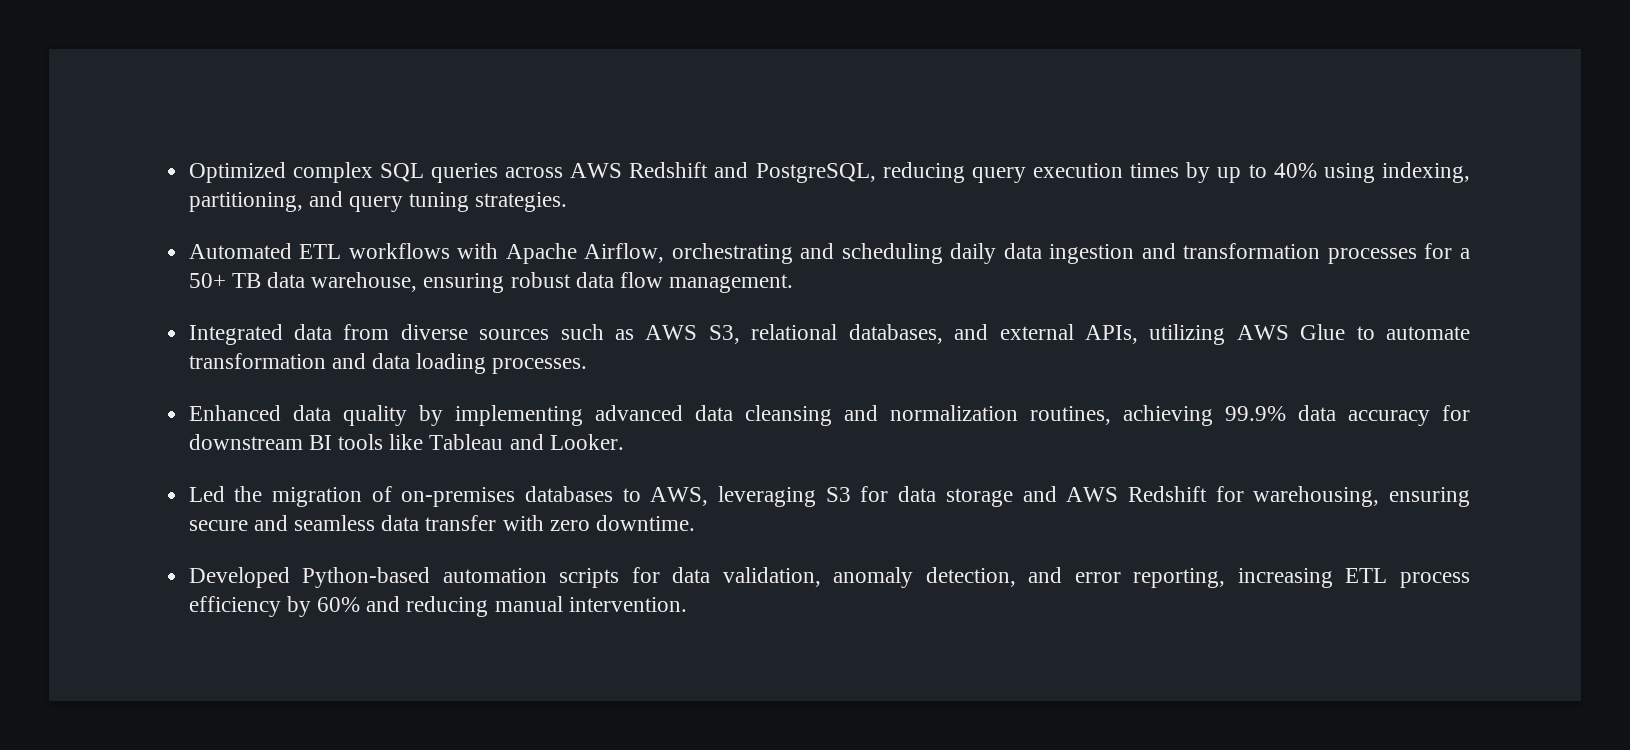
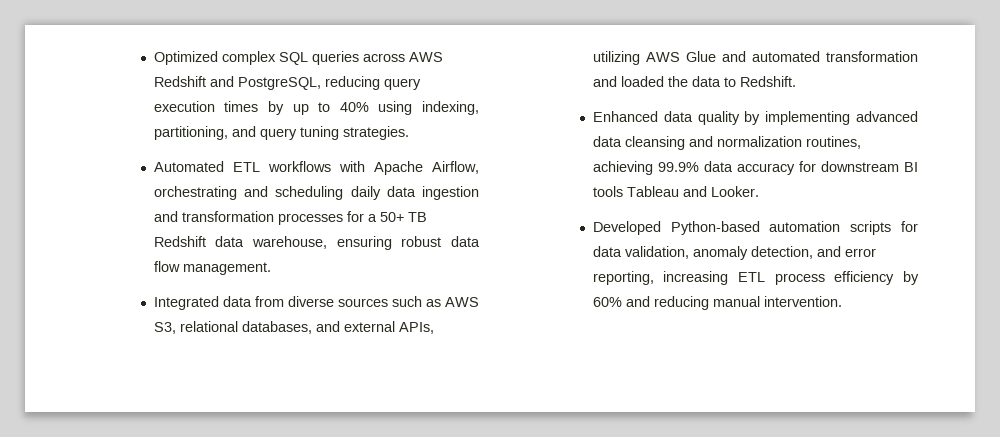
- Automated ETL workflows with Apache Airflow, orchestrating and scheduling daily data ingestion and transformation processes for a 50+ TB data warehouse, ensuring robust data flow management.
+ Automated ETL workflows with Apache Airflow, orchestrating and scheduling daily data ingestion and transformation processes for a 50+ TB Redshift data warehouse, ensuring robust data flow management.
- Integrated data from diverse sources such as AWS S3, relational databases, and external APIs, utilizing AWS Glue to automate transformation and data loading processes.
+ Integrated data from diverse sources such as AWS S3, relational databases, and external APIs, utilizing AWS Glue and automated transformation and loaded the data to Redshift.
- Enhanced data quality by implementing advanced data cleansing and normalization routines, achieving 99.9% data accuracy for downstream BI tools like Tableau and Looker.
+ Enhanced data quality by implementing advanced data cleansing and normalization routines, achieving 99.9% data accuracy for downstream BI tools Tableau and Looker.
- Led the migration of on-premises databases to AWS, leveraging S3 for data storage and AWS Redshift for warehousing, ensuring secure and seamless data transfer with zero downtime.

